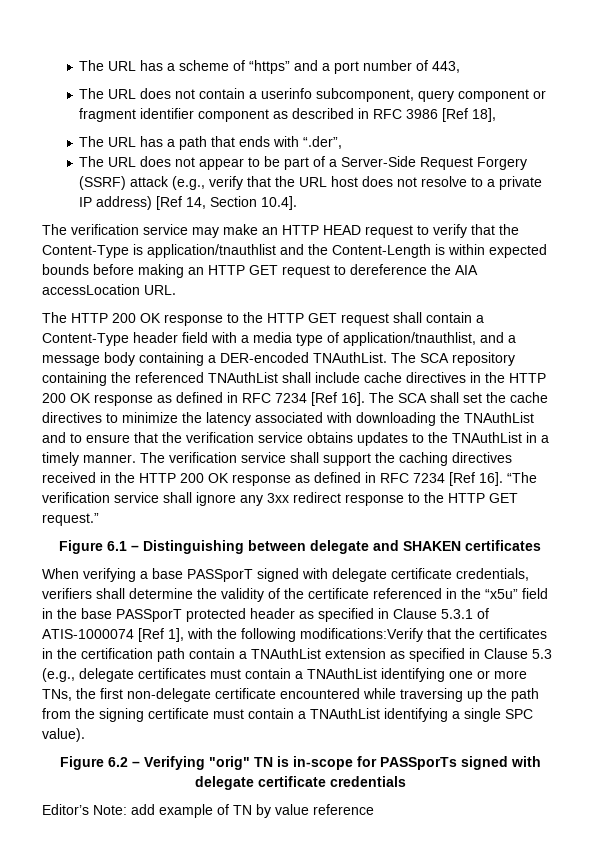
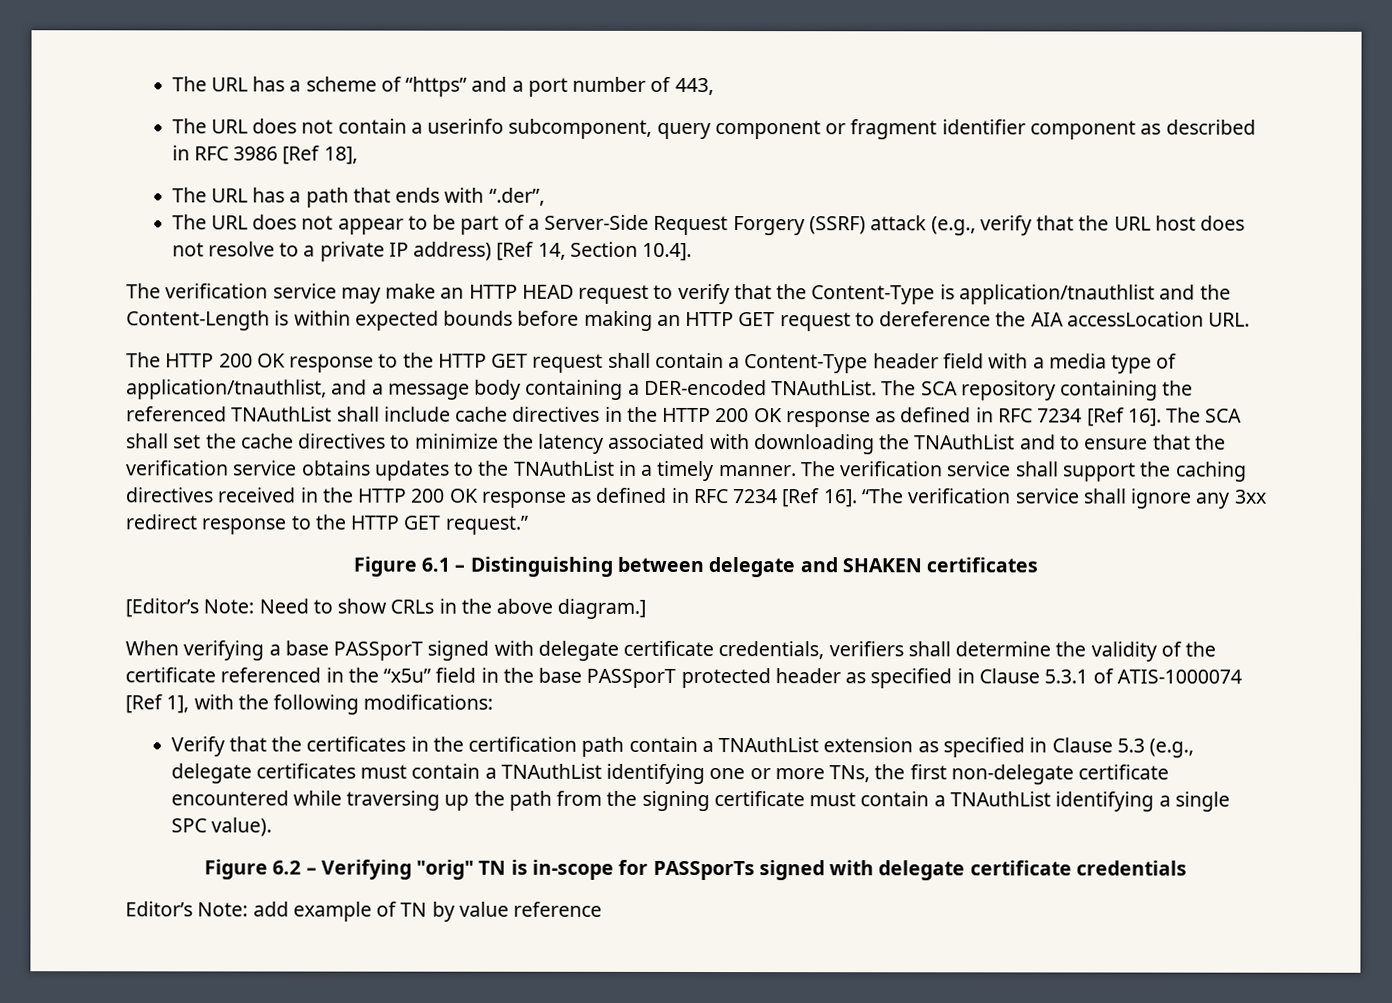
+ [Editor’s Note: Need to show CRLs in the above diagram.]
- When verifying a base PASSporT signed with delegate certificate credentials, verifiers shall determine the validity of the certificate referenced in the “x5u” field in the base PASSporT protected header as specified in Clause 5.3.1 of ATIS-1000074 [Ref 1], with the following modifications:Verify that the certificates in the certification path contain a TNAuthList extension as specified in Clause 5.3 (e.g., delegate certificates must contain a TNAuthList identifying one or more TNs, the first non-delegate certificate encountered while traversing up the path from the signing certificate must contain a TNAuthList identifying a single SPC value).
+ When verifying a base PASSporT signed with delegate certificate credentials, verifiers shall determine the validity of the certificate referenced in the “x5u” field in the base PASSporT protected header as specified in Clause 5.3.1 of ATIS-1000074 [Ref 1], with the following modifications:
+ Verify that the certificates in the certification path contain a TNAuthList extension as specified in Clause 5.3 (e.g., delegate certificates must contain a TNAuthList identifying one or more TNs, the first non-delegate certificate encountered while traversing up the path from the signing certificate must contain a TNAuthList identifying a single SPC value).

